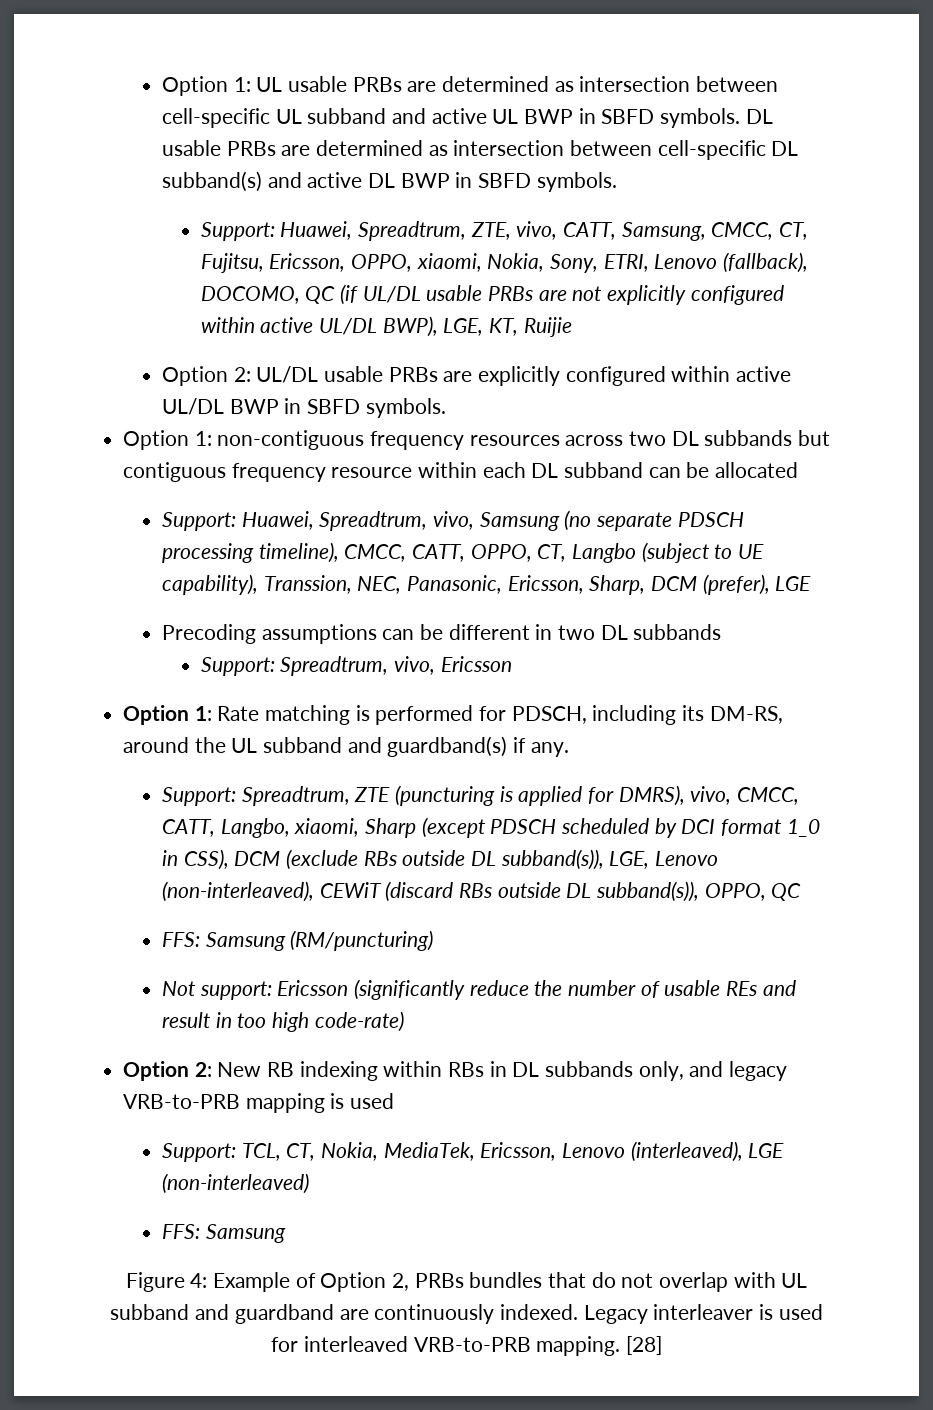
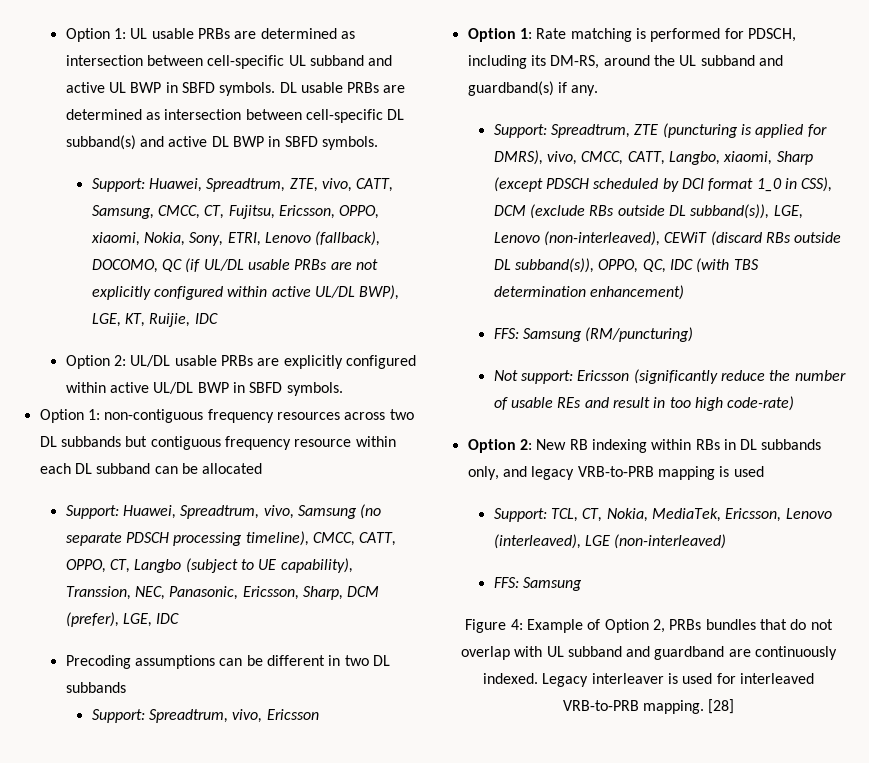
- Support: Huawei, Spreadtrum, ZTE, vivo, CATT, Samsung, CMCC, CT, Fujitsu, Ericsson, OPPO, xiaomi, Nokia, Sony, ETRI, Lenovo (fallback), DOCOMO, QC (if UL/DL usable PRBs are not explicitly configured within active UL/DL BWP), LGE, KT, Ruijie
+ Support: Huawei, Spreadtrum, ZTE, vivo, CATT, Samsung, CMCC, CT, Fujitsu, Ericsson, OPPO, xiaomi, Nokia, Sony, ETRI, Lenovo (fallback), DOCOMO, QC (if UL/DL usable PRBs are not explicitly configured within active UL/DL BWP), LGE, KT, Ruijie, IDC
- Support: Huawei, Spreadtrum, vivo, Samsung (no separate PDSCH processing timeline), CMCC, CATT, OPPO, CT, Langbo (subject to UE capability), Transsion, NEC, Panasonic, Ericsson, Sharp, DCM (prefer), LGE
+ Support: Huawei, Spreadtrum, vivo, Samsung (no separate PDSCH processing timeline), CMCC, CATT, OPPO, CT, Langbo (subject to UE capability), Transsion, NEC, Panasonic, Ericsson, Sharp, DCM (prefer), LGE, IDC
- Support: Spreadtrum, ZTE (puncturing is applied for DMRS), vivo, CMCC, CATT, Langbo, xiaomi, Sharp (except PDSCH scheduled by DCI format 1_0 in CSS), DCM (exclude RBs outside DL subband(s)), LGE, Lenovo (non-interleaved), CEWiT (discard RBs outside DL subband(s)), OPPO, QC
+ Support: Spreadtrum, ZTE (puncturing is applied for DMRS), vivo, CMCC, CATT, Langbo, xiaomi, Sharp (except PDSCH scheduled by DCI format 1_0 in CSS), DCM (exclude RBs outside DL subband(s)), LGE, Lenovo (non-interleaved), CEWiT (discard RBs outside DL subband(s)), OPPO, QC, IDC (with TBS determination enhancement)

